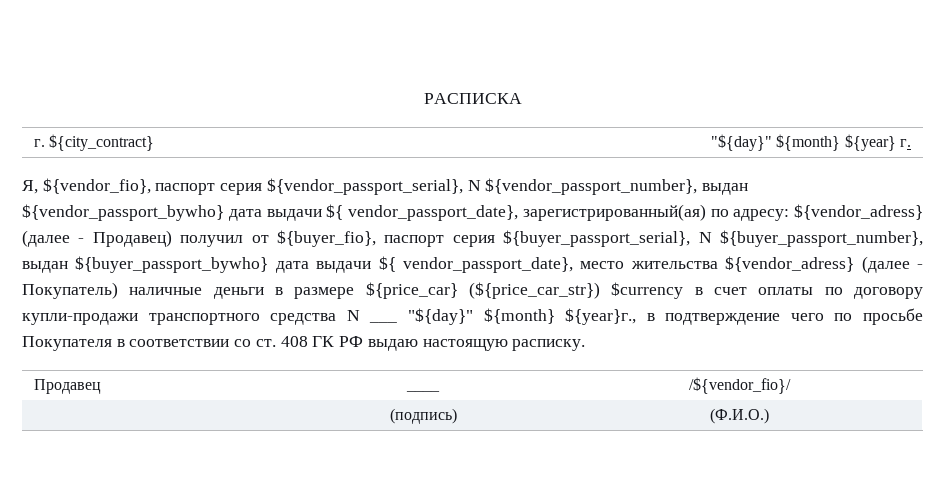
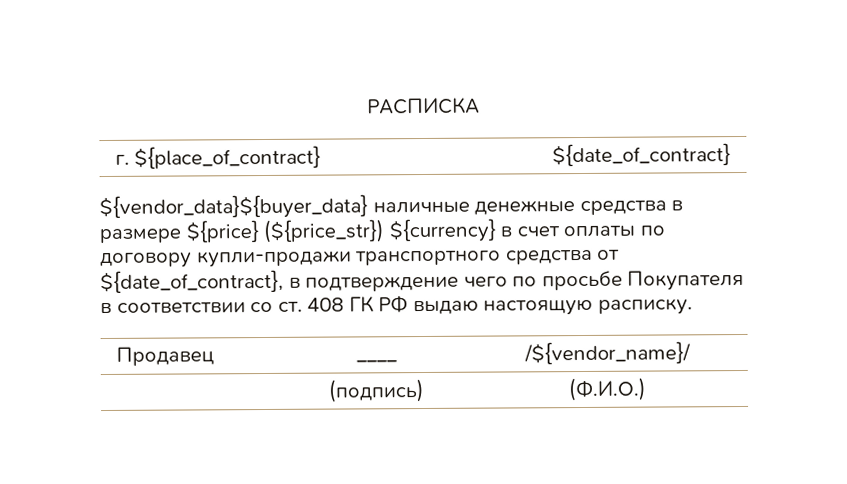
- г. ${city_contract} | "${day}" ${month} ${year} г.
- Я, ${vendor_fio}, паспорт серия ${vendor_passport_serial}, N ${vendor_passport_number}, выдан ${vendor_passport_bywho} дата выдачи ${ vendor_passport_date}, зарегистрированный(ая) по адресу: ${vendor_adress} (далее - Продавец) получил от ${buyer_fio}, паспорт серия ${buyer_passport_serial}, N ${buyer_passport_number}, выдан ${buyer_passport_bywho} дата выдачи ${ vendor_passport_date}, место жительства ${vendor_adress} (далее - Покупатель) наличные деньги в размере ${price_car} (${price_car_str}) $currency в счет оплаты по договору купли-продажи транспортного средства N ___ "${day}" ${month} ${year}г., в подтверждение чего по просьбе Покупателя в соответствии со ст. 408 ГК РФ выдаю настоящую расписку.
+ г. ${place_of_contract} | ${date_of_contract}
+ ${vendor_data}${buyer_data} наличные денежные средства в размере ${price} (${price_str}) ${currency} в счет оплаты по договору купли-продажи транспортного средства от ${date_of_contract}, в подтверждение чего по просьбе Покупателя в соответствии со ст. 408 ГК РФ выдаю настоящую расписку.
- Продавец | ____ | /${vendor_fio}/
+ Продавец | ____ | /${vendor_name}/

